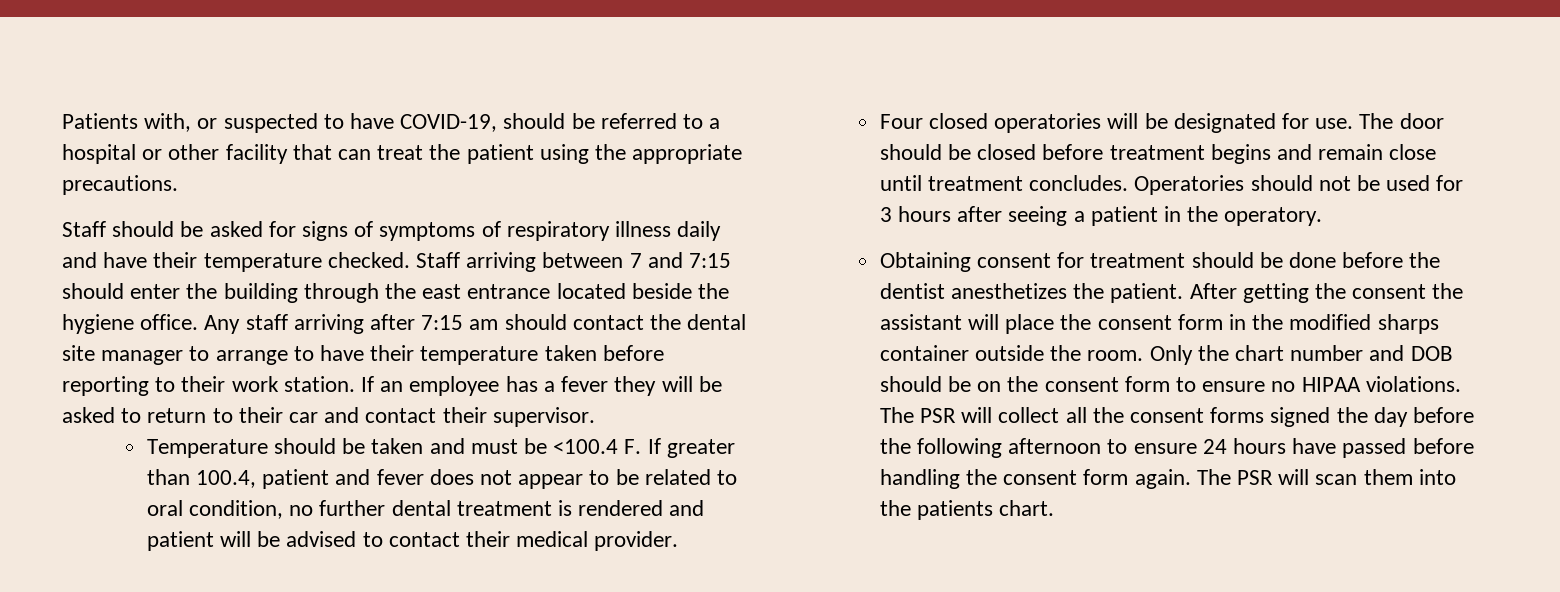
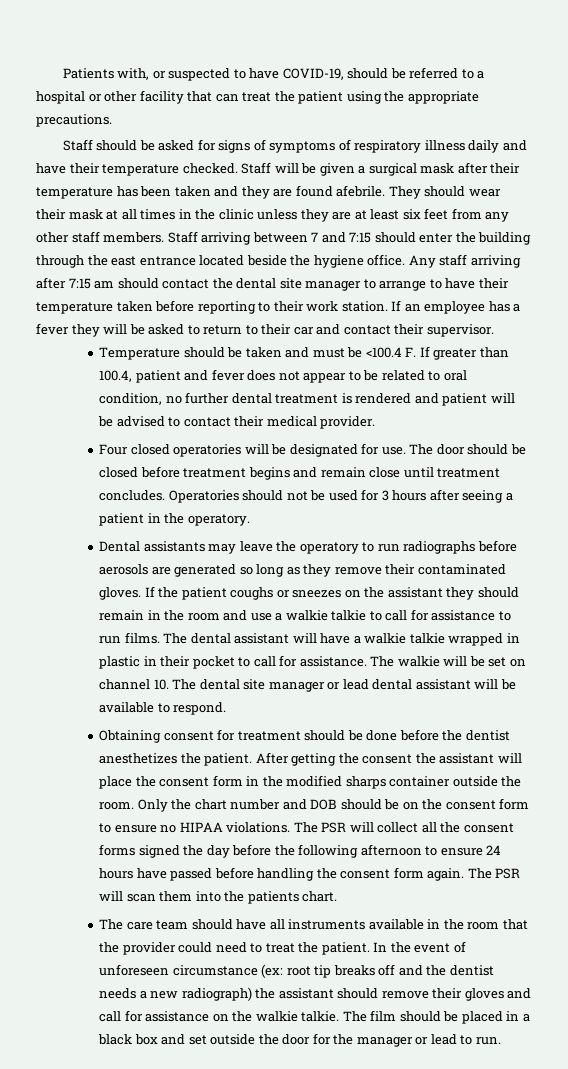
- Staff arriving between 7 and 7:15 should enter the building through the east entrance located beside the hygiene office.
+ Staff will be given a surgical mask after their temperature has been taken and they are found afebrile. They should wear their mask at all times in the clinic unless they are at least six feet from any other staff members. Staff arriving between 7 and 7:15 should enter the building through the east entrance located beside the hygiene office.
+ Dental assistants may leave the operatory to run radiographs before aerosols are generated so long as they remove their contaminated gloves. If the patient coughs or sneezes on the assistant they should remain in the room and use a walkie talkie to call for assistance to run films. The dental assistant will have a walkie talkie wrapped in plastic in their pocket to call for assistance. The walkie will be set on channel 10. The dental site manager or lead dental assistant will be available to respond.
+ The care team should have all instruments available in the room that the provider could need to treat the patient. In the event of unforeseen circumstance (ex: root tip breaks off and the dentist needs a new radiograph) the assistant should remove their gloves and call for assistance on the walkie talkie. The film should be placed in a black box and set outside the door for the manager or lead to run.

